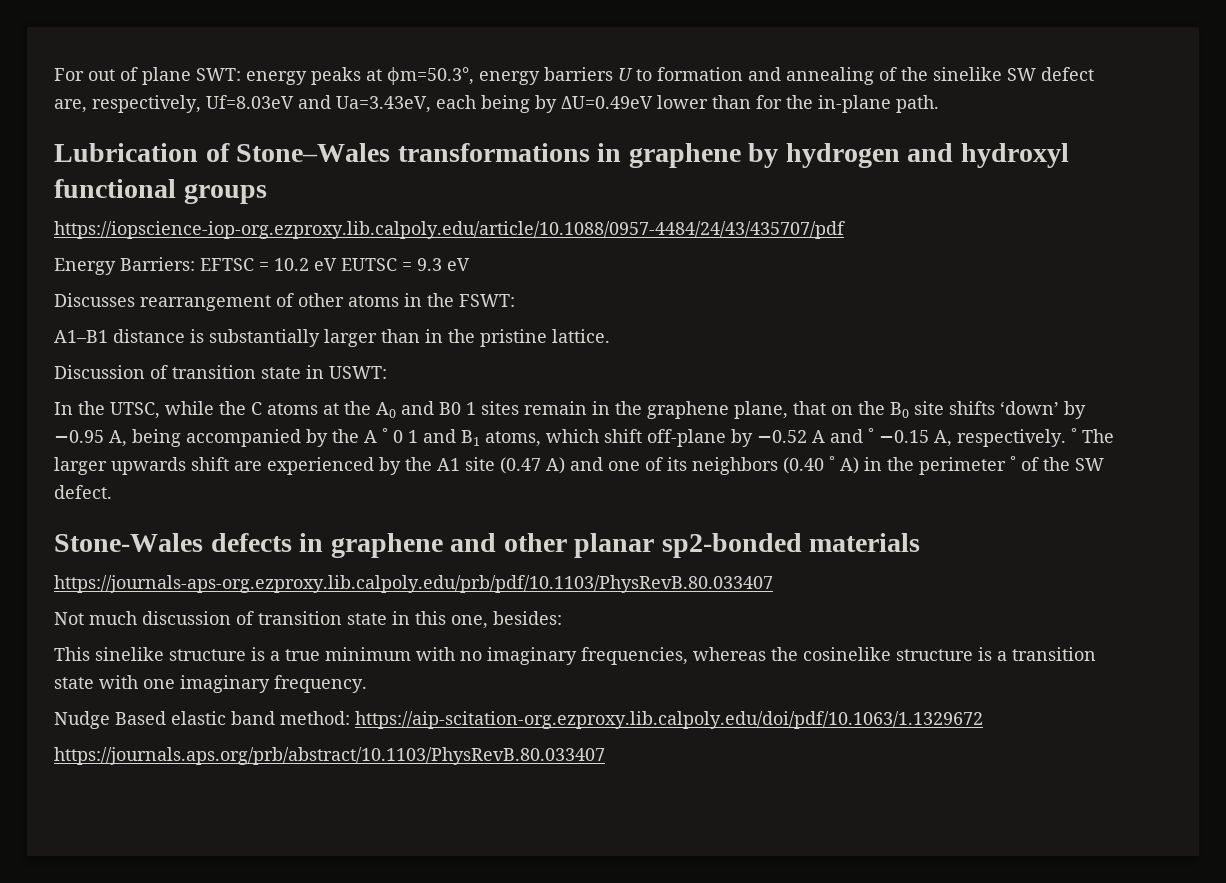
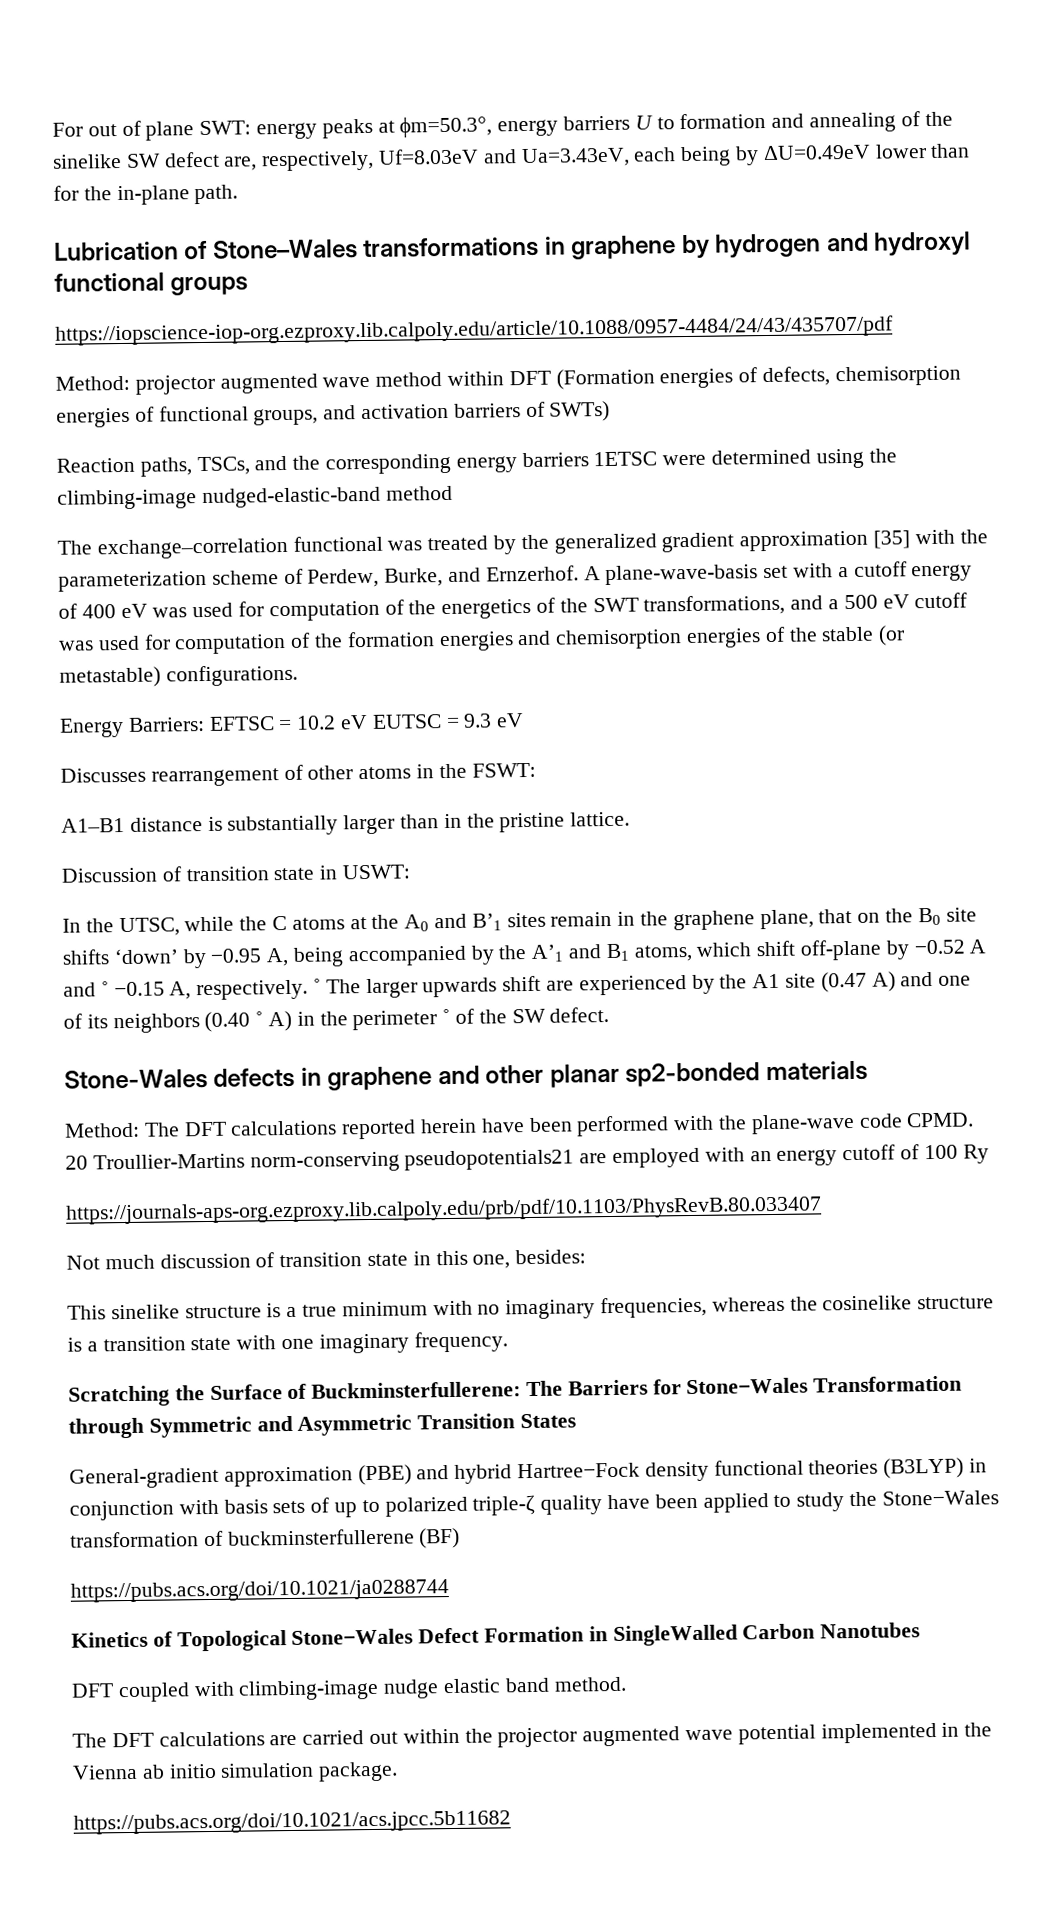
+ Method: projector augmented wave method within DFT (Formation energies of defects, chemisorption energies of functional groups, and activation barriers of SWTs)
+ Reaction paths, TSCs, and the corresponding energy barriers 1ETSC were determined using the climbing-image nudged-elastic-band method
+ The exchange–correlation functional was treated by the generalized gradient approximation [35] with the parameterization scheme of Perdew, Burke, and Ernzerhof. A plane-wave-basis set with a cutoff energy of 400 eV was used for computation of the energetics of the SWT transformations, and a 500 eV cutoff was used for computation of the formation energies and chemisorption energies of the stable (or metastable) configurations.
- In the UTSC, while the C atoms at the A0 and B0 1 sites remain in the graphene plane, that on the B0 site shifts ‘down’ by −0.95 A, being accompanied by the A ˚ 0 1 and B1 atoms, which shift off-plane by −0.52 A and ˚ −0.15 A, respectively.
+ In the UTSC, while the C atoms at the A0 and B’1 sites remain in the graphene plane, that on the B0 site shifts ‘down’ by −0.95 A, being accompanied by the A’1 and B1 atoms, which shift off-plane by −0.52 A and ˚ −0.15 A, respectively.
+ Method: The DFT calculations reported herein have been performed with the plane-wave code CPMD. 20 Troullier-Martins norm-conserving pseudopotentials21 are employed with an energy cutoff of 100 Ry
- Nudge Based elastic band method: https://aip-scitation-org.ezproxy.lib.calpoly.edu/doi/pdf/10.1063/1.1329672
- https://journals.aps.org/prb/abstract/10.1103/PhysRevB.80.033407
+ Scratching the Surface of Buckminsterfullerene: The Barriers for Stone−Wales Transformation through Symmetric and Asymmetric Transition States
+ General-gradient approximation (PBE) and hybrid Hartree−Fock density functional theories (B3LYP) in conjunction with basis sets of up to polarized triple-ζ quality have been applied to study the Stone−Wales transformation of buckminsterfullerene (BF)
+ https://pubs.acs.org/doi/10.1021/ja0288744
+ Kinetics of Topological Stone−Wales Defect Formation in SingleWalled Carbon Nanotubes
+ DFT coupled with climbing-image nudge elastic band method.
+ The DFT calculations are carried out within the projector augmented wave potential implemented in the Vienna ab initio simulation package.
+ https://pubs.acs.org/doi/10.1021/acs.jpcc.5b11682

